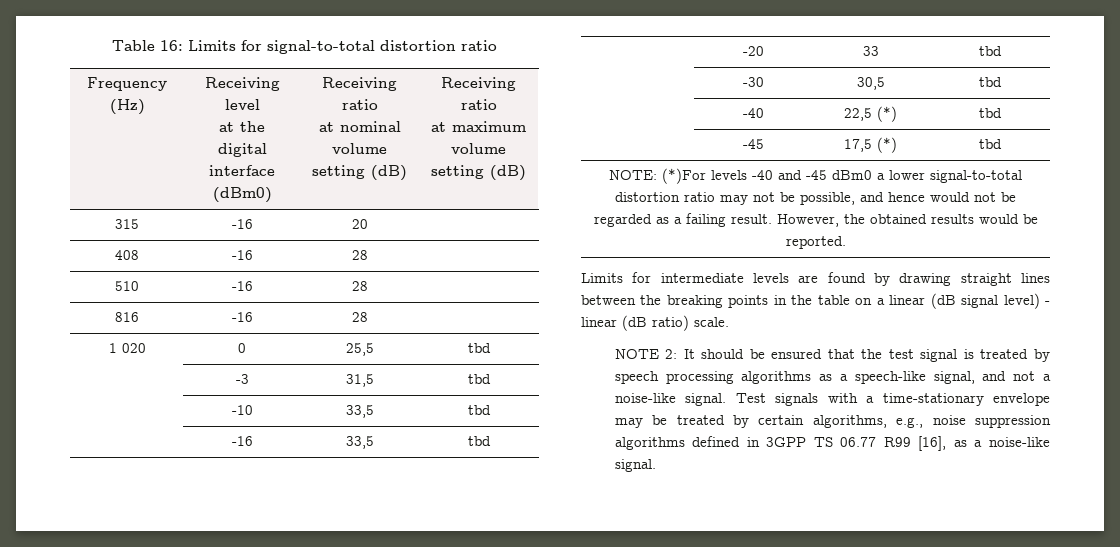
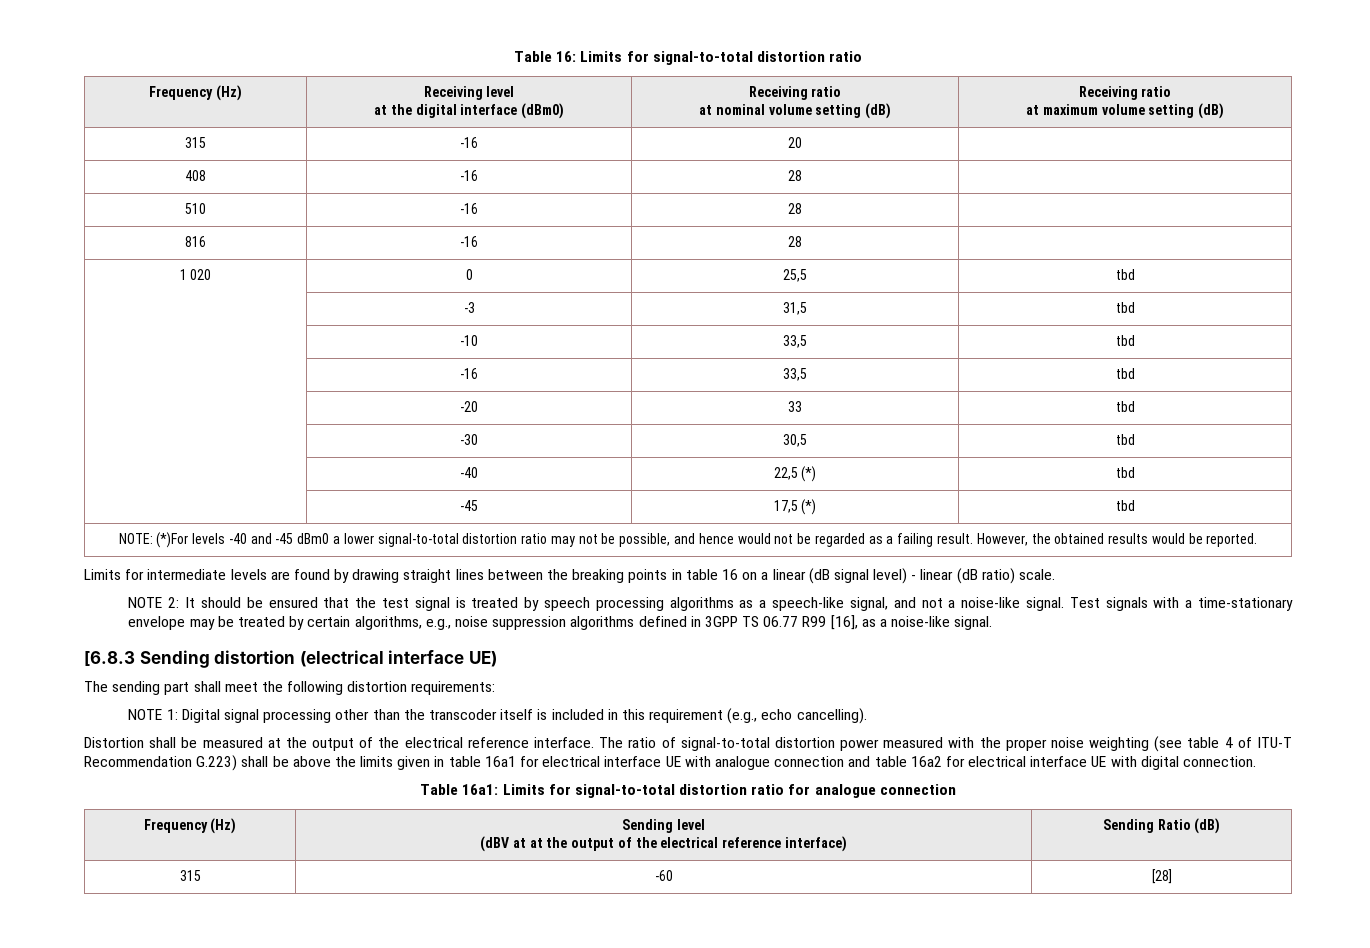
- Limits for intermediate levels are found by drawing straight lines between the breaking points in the table on a linear (dB signal level) - linear (dB ratio) scale.
+ Limits for intermediate levels are found by drawing straight lines between the breaking points in table 16 on a linear (dB signal level) - linear (dB ratio) scale.
+ [6.8.3 Sending distortion (electrical interface UE)
+ The sending part shall meet the following distortion requirements:
+ NOTE 1: Digital signal processing other than the transcoder itself is included in this requirement (e.g., echo cancelling).
+ Distortion shall be measured at the output of the electrical reference interface. The ratio of signal-to-total distortion power measured with the proper noise weighting (see table 4 of ITU-T Recommendation G.223) shall be above the limits given in table 16a1 for electrical interface UE with analogue connection and table 16a2 for electrical interface UE with digital connection.
+ Table 16a1: Limits for signal-to-total distortion ratio for analogue connection
+ Frequency (Hz) | Sending level
+ (dBV at at the output of the electrical reference interface) | Sending Ratio (dB)
+ 315 | -60 | [28]

